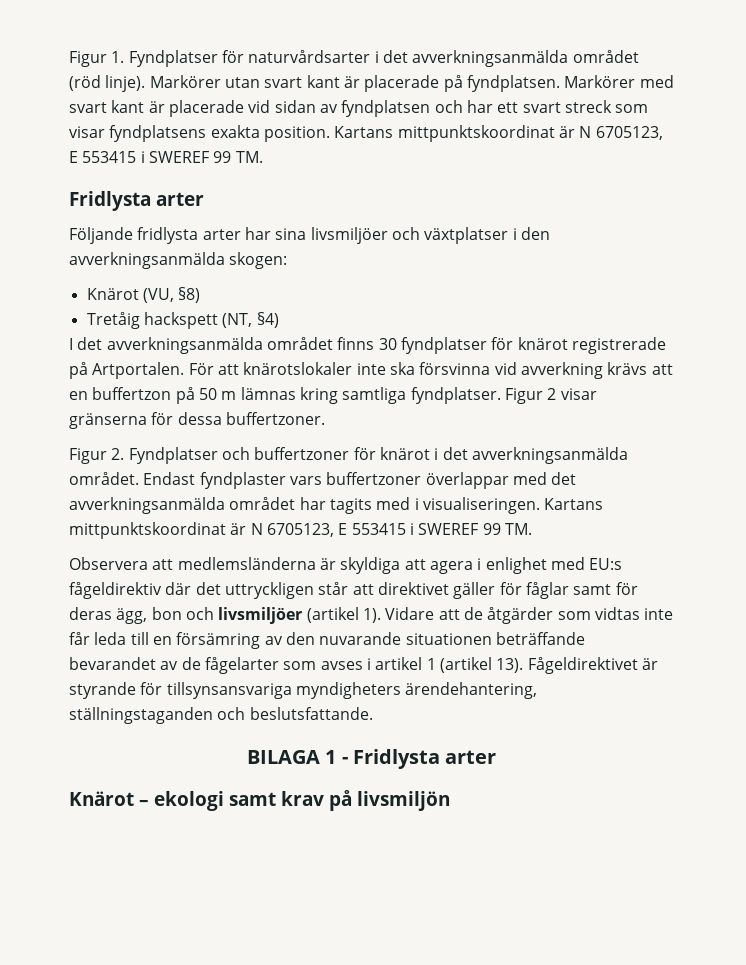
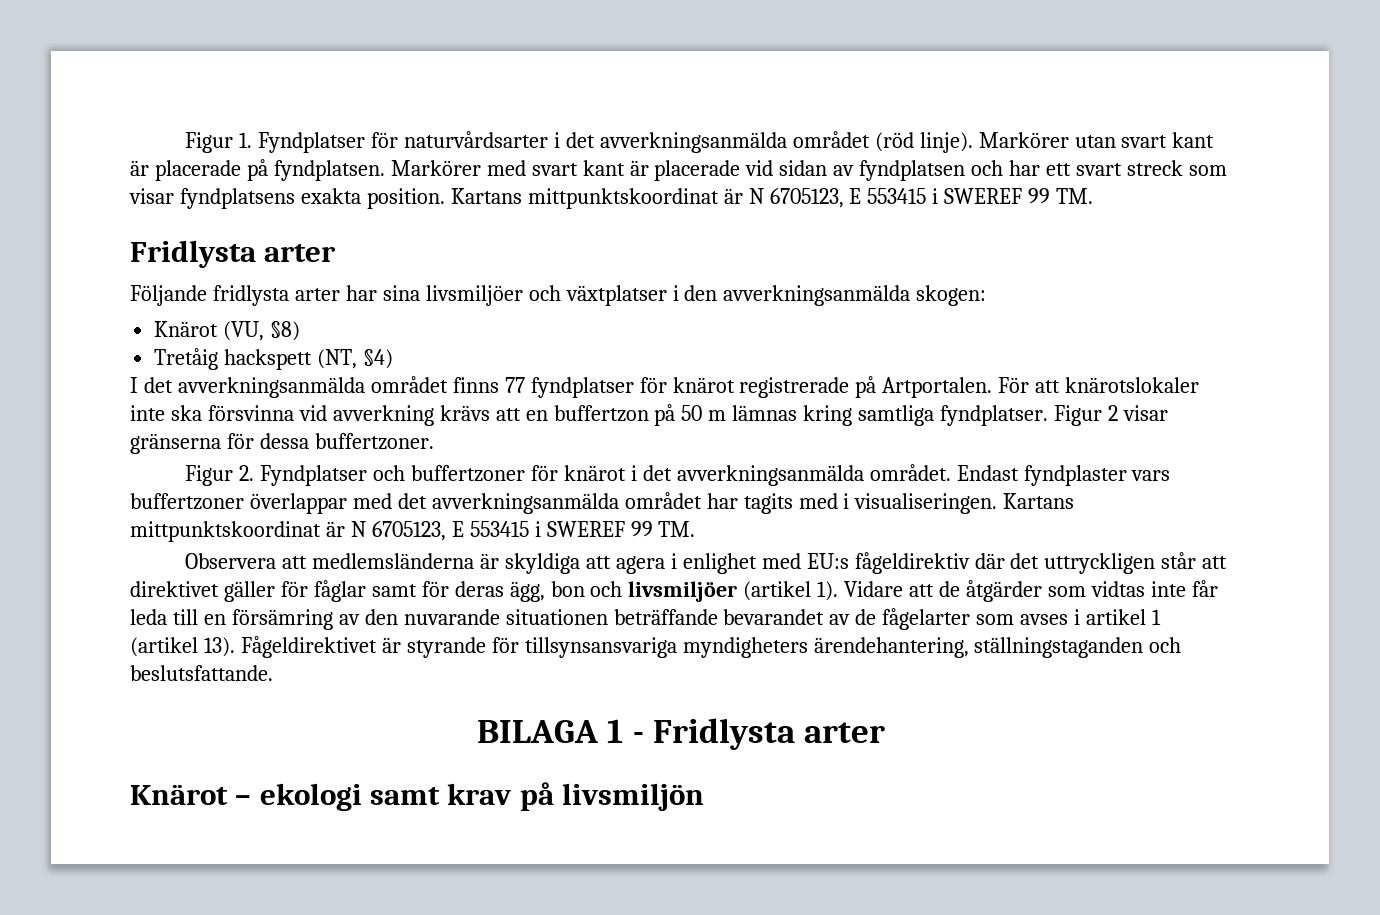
- I det avverkningsanmälda området finns 30 fyndplatser för knärot registrerade på Artportalen.
+ I det avverkningsanmälda området finns 77 fyndplatser för knärot registrerade på Artportalen.

